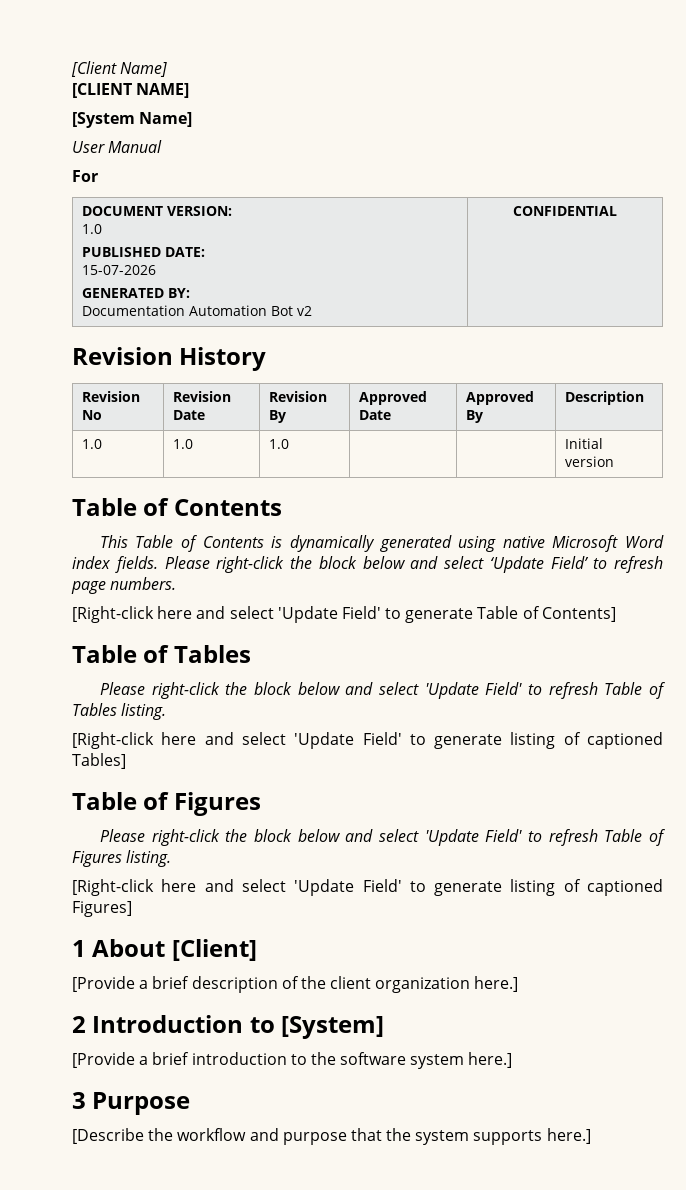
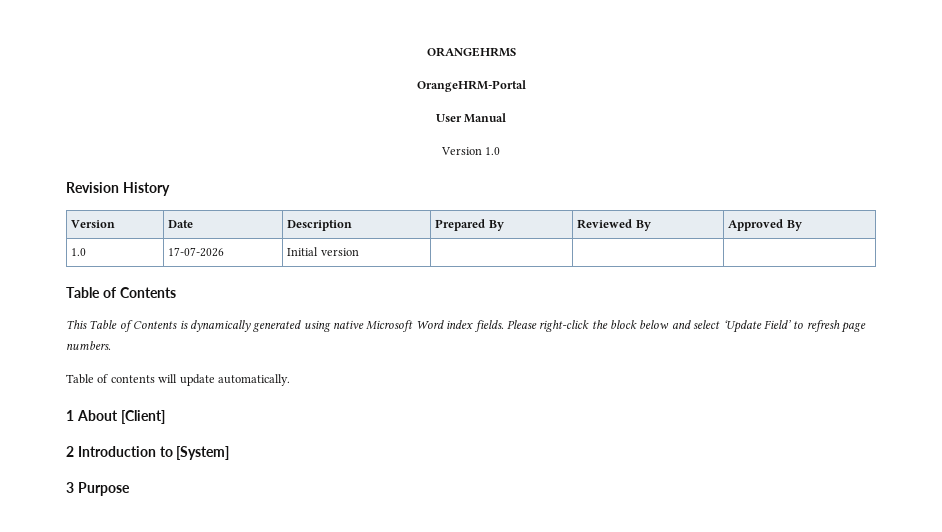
- [Client Name]
- [CLIENT NAME]
- [System Name]
+ ORANGEHRMS
+ OrangeHRM-Portal
  User Manual
- For
- DOCUMENT VERSION:
- 1.0
- PUBLISHED DATE:
- 15-07-2026
- GENERATED BY:
- Documentation Automation Bot v2 | CONFIDENTIAL
+ Version 1.0
  Revision History
- Revision No | Revision Date | Revision By | Approved Date | Approved By | Description
- 1.0 | 1.0 | 1.0 | | | Initial version
+ Version | Date | Description | Prepared By | Reviewed By | Approved By
+ 1.0 | 17-07-2026 | Initial version | | |
- [Right-click here and select 'Update Field' to generate Table of Contents]
- Table of Tables
- Please right-click the block below and select 'Update Field' to refresh Table of Tables listing.
- [Right-click here and select 'Update Field' to generate listing of captioned Tables]
- Table of Figures
- Please right-click the block below and select 'Update Field' to refresh Table of Figures listing.
- [Right-click here and select 'Update Field' to generate listing of captioned Figures]
+ Table of contents will update automatically.
  1 About [Client]
- [Provide a brief description of the client organization here.]
  2 Introduction to [System]
- [Provide a brief introduction to the software system here.]
  3 Purpose
- [Describe the workflow and purpose that the system supports here.]

